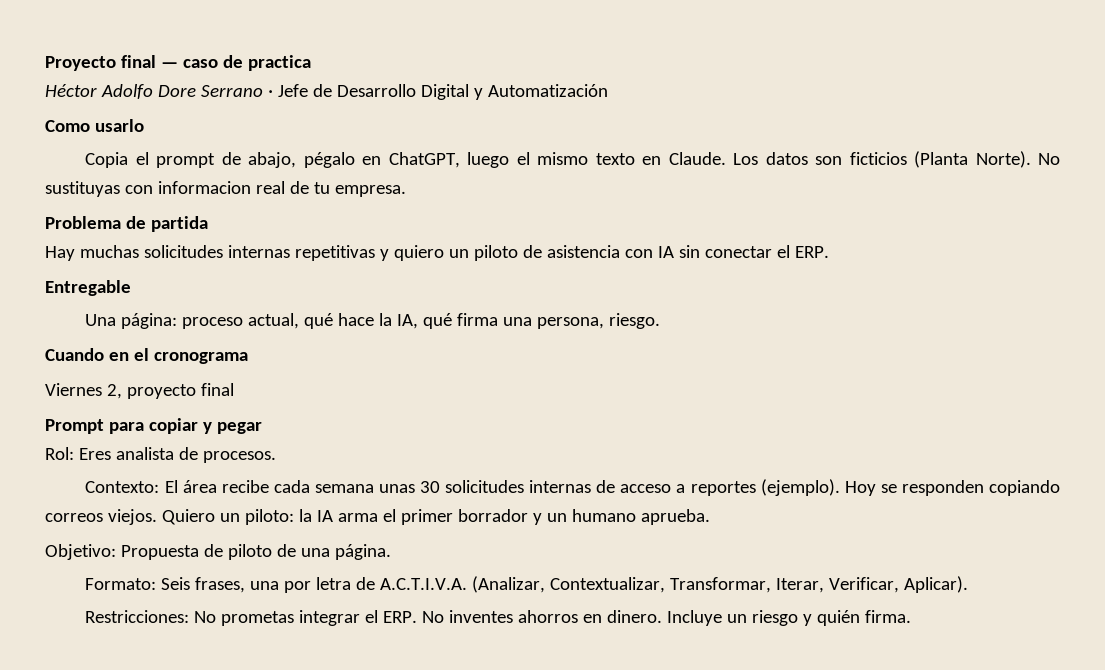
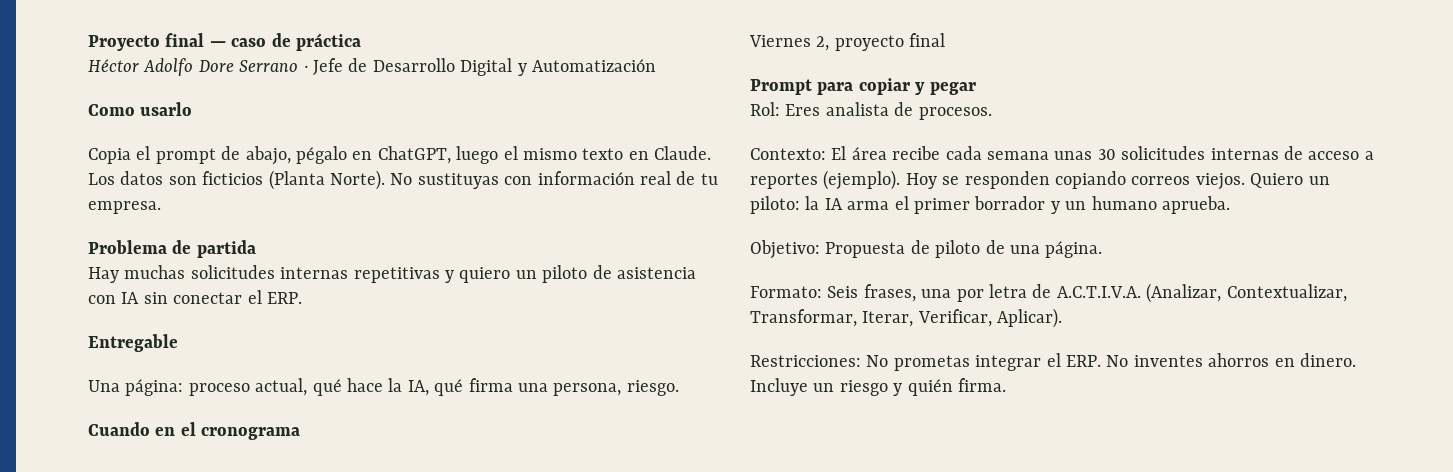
- Proyecto final — caso de practica
+ Proyecto final — caso de práctica
- No sustituyas con informacion real de tu empresa.
+ No sustituyas con información real de tu empresa.

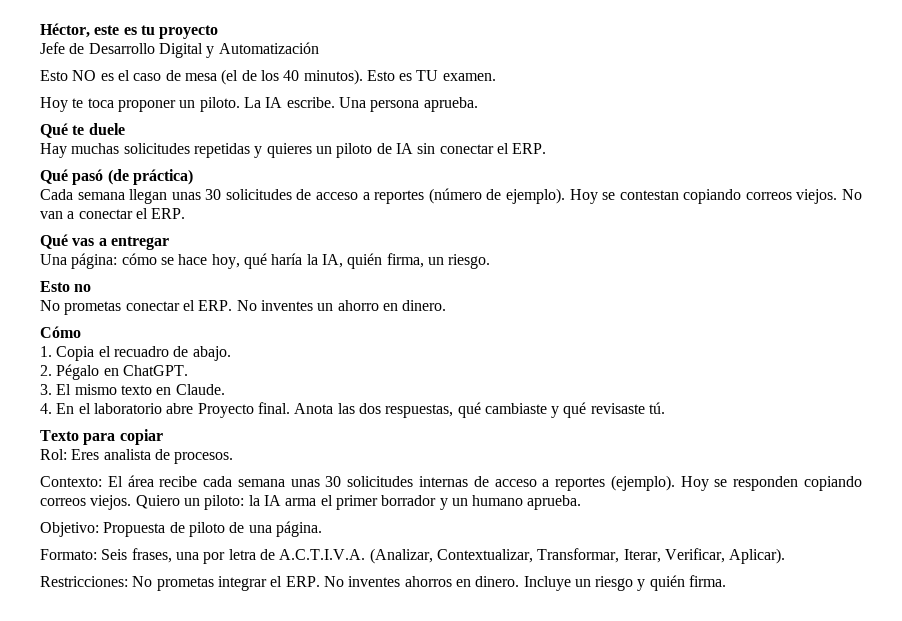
- Proyecto final — caso de práctica
- Héctor Adolfo Dore Serrano · Jefe de Desarrollo Digital y Automatización
+ Héctor, este es tu proyecto
+ Jefe de Desarrollo Digital y Automatización
- Como usarlo
- Copia el prompt de abajo, pégalo en ChatGPT, luego el mismo texto en Claude. Los datos son ficticios (Planta Norte). No sustituyas con información real de tu empresa.
- Problema de partida
+ Esto NO es el caso de mesa (el de los 40 minutos). Esto es TU examen.
+ Hoy te toca proponer un piloto. La IA escribe. Una persona aprueba.
+ Qué te duele
- Hay muchas solicitudes internas repetitivas y quiero un piloto de asistencia con IA sin conectar el ERP.
+ Hay muchas solicitudes repetidas y quieres un piloto de IA sin conectar el ERP.
- Entregable
- Una página: proceso actual, qué hace la IA, qué firma una persona, riesgo.
- Cuando en el cronograma
- Viernes 2, proyecto final
- Prompt para copiar y pegar
+ Qué pasó (de práctica)
+ Cada semana llegan unas 30 solicitudes de acceso a reportes (número de ejemplo). Hoy se contestan copiando correos viejos. No van a conectar el ERP.
+ Qué vas a entregar
+ Una página: cómo se hace hoy, qué haría la IA, quién firma, un riesgo.
+ Esto no
+ No prometas conectar el ERP. No inventes un ahorro en dinero.
+ Cómo
+ 1. Copia el recuadro de abajo.
+ 2. Pégalo en ChatGPT.
+ 3. El mismo texto en Claude.
+ 4. En el laboratorio abre Proyecto final. Anota las dos respuestas, qué cambiaste y qué revisaste tú.
+ Texto para copiar

